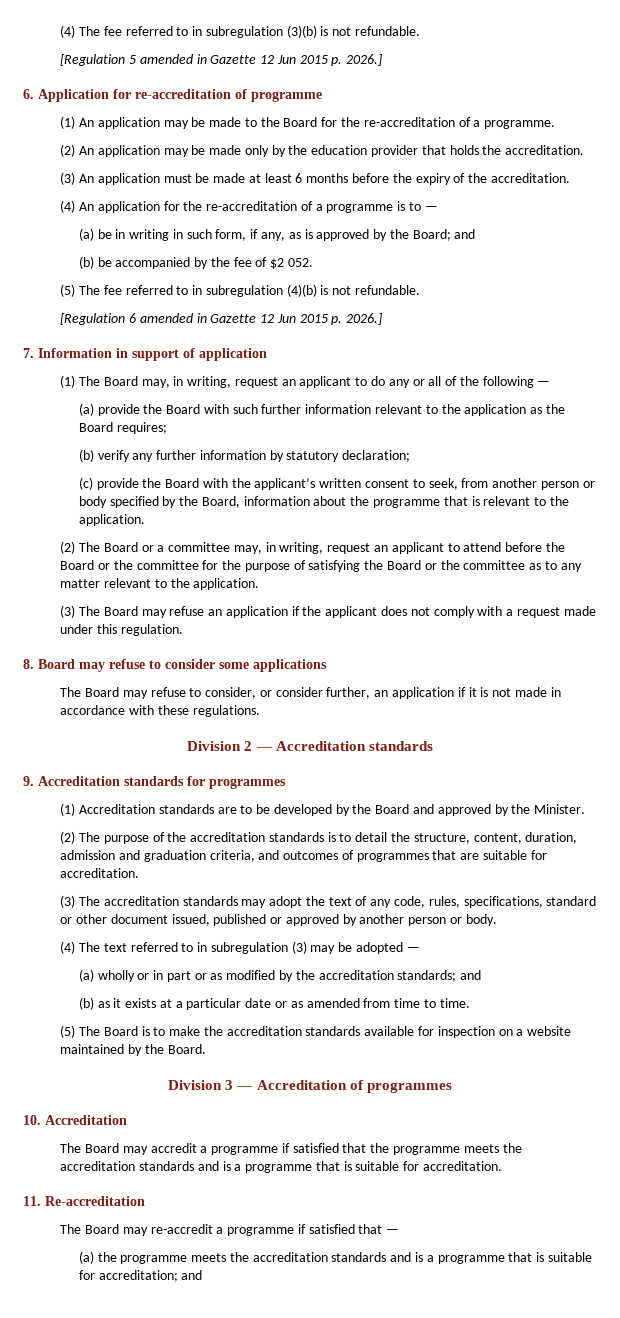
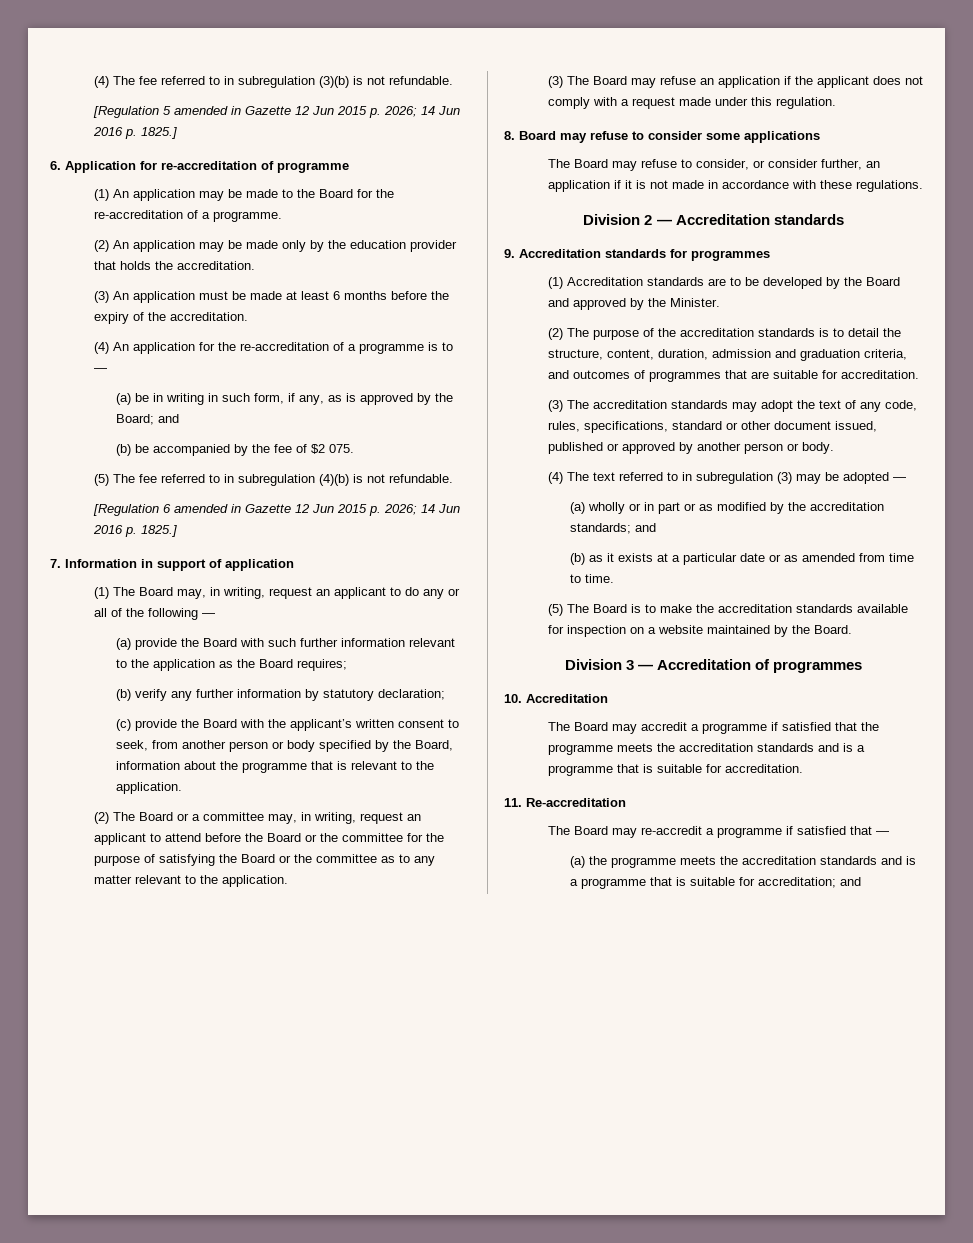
- [Regulation 5 amended in Gazette 12 Jun 2015 p. 2026.]
+ [Regulation 5 amended in Gazette 12 Jun 2015 p. 2026; 14 Jun 2016 p. 1825.]
- (b) be accompanied by the fee of $2 052.
+ (b) be accompanied by the fee of $2 075.
- [Regulation 6 amended in Gazette 12 Jun 2015 p. 2026.]
+ [Regulation 6 amended in Gazette 12 Jun 2015 p. 2026; 14 Jun 2016 p. 1825.]

